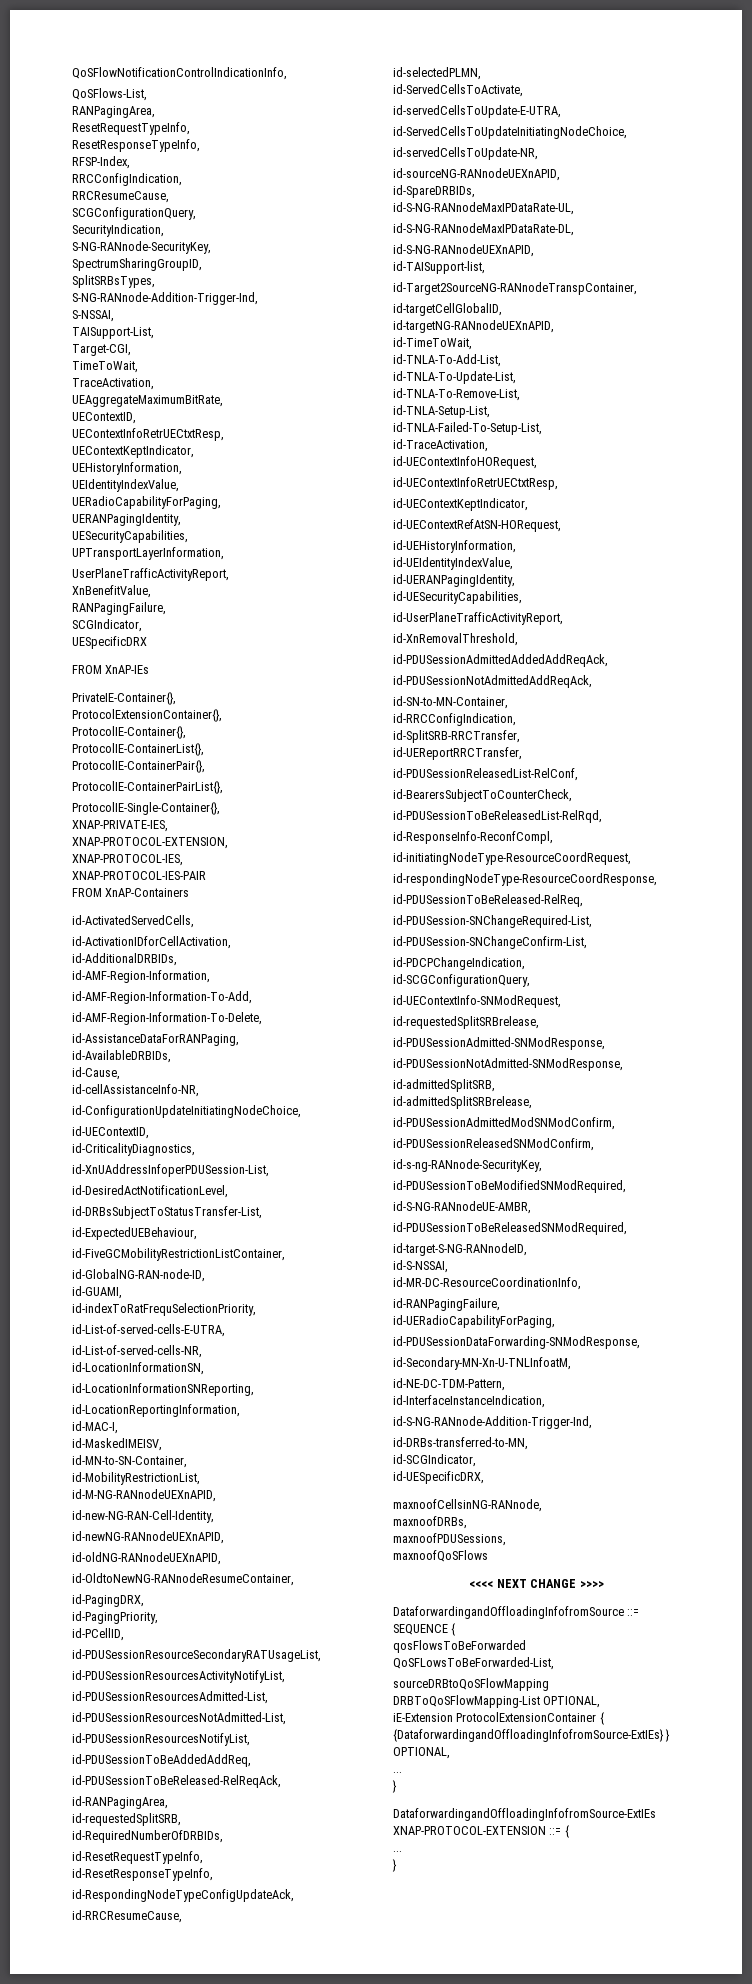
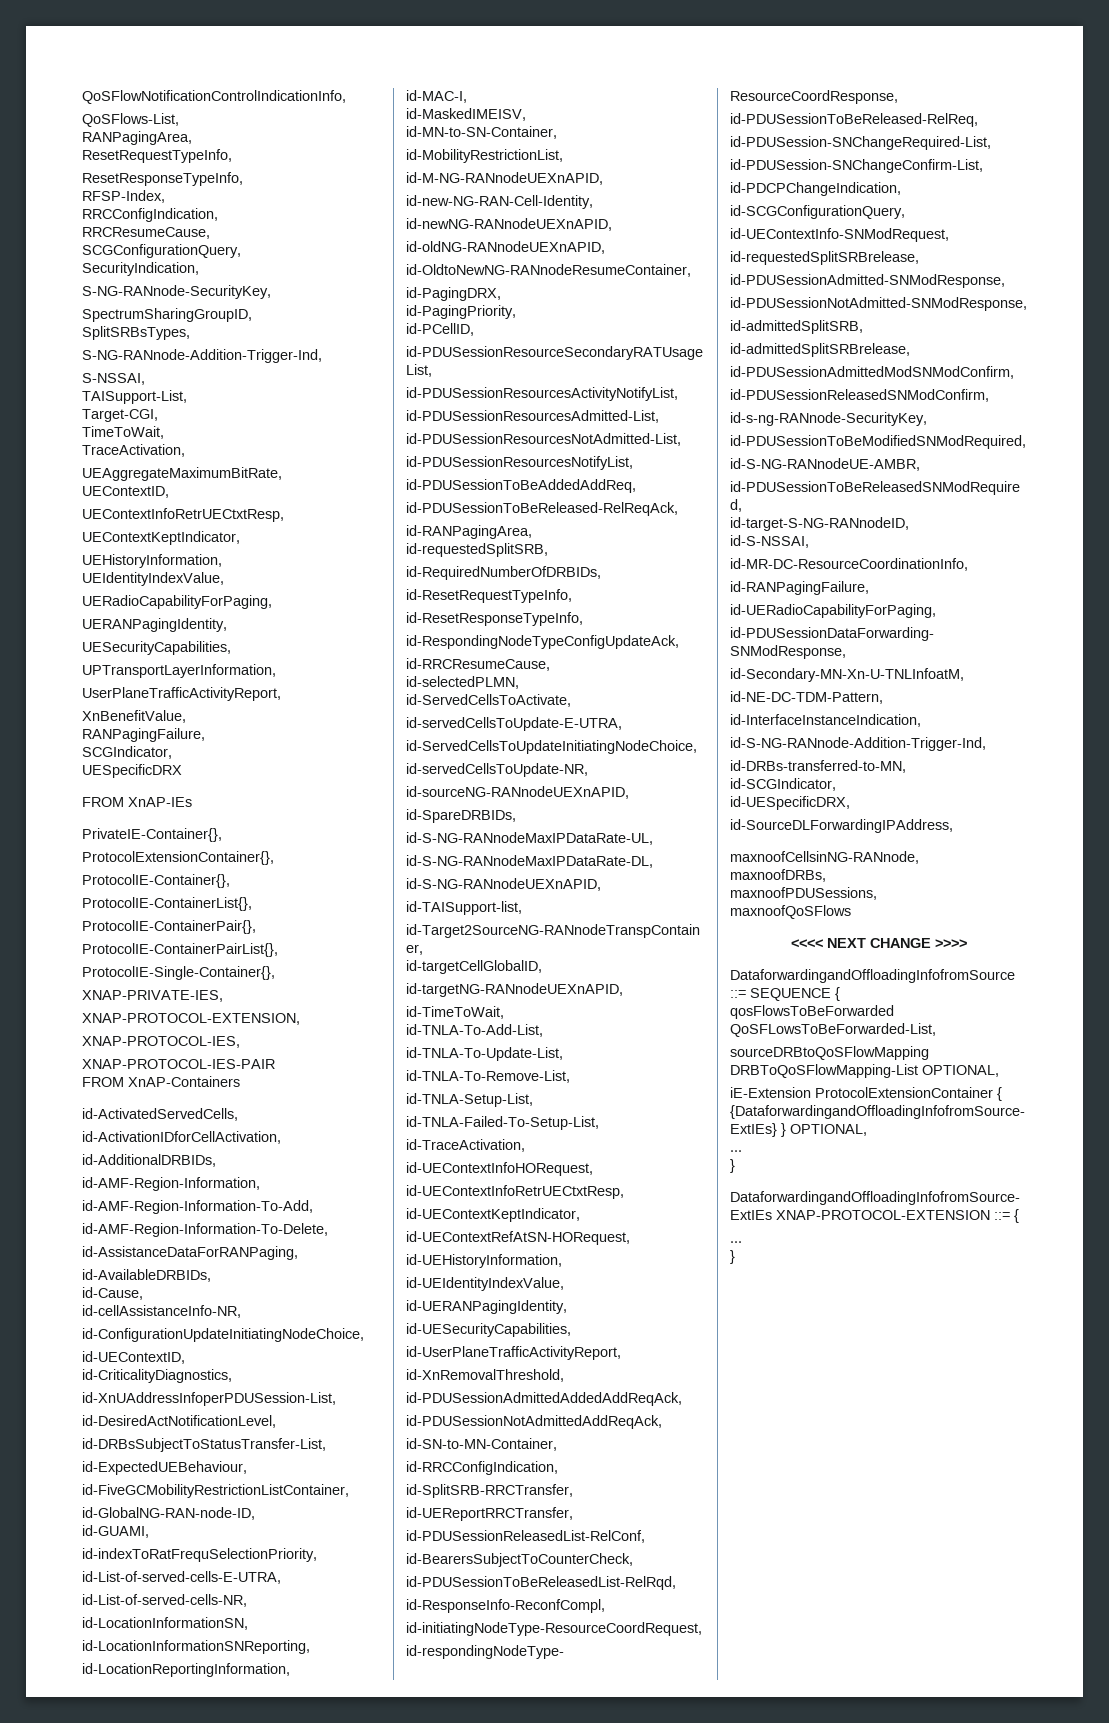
+ id-SourceDLForwardingIPAddress,

